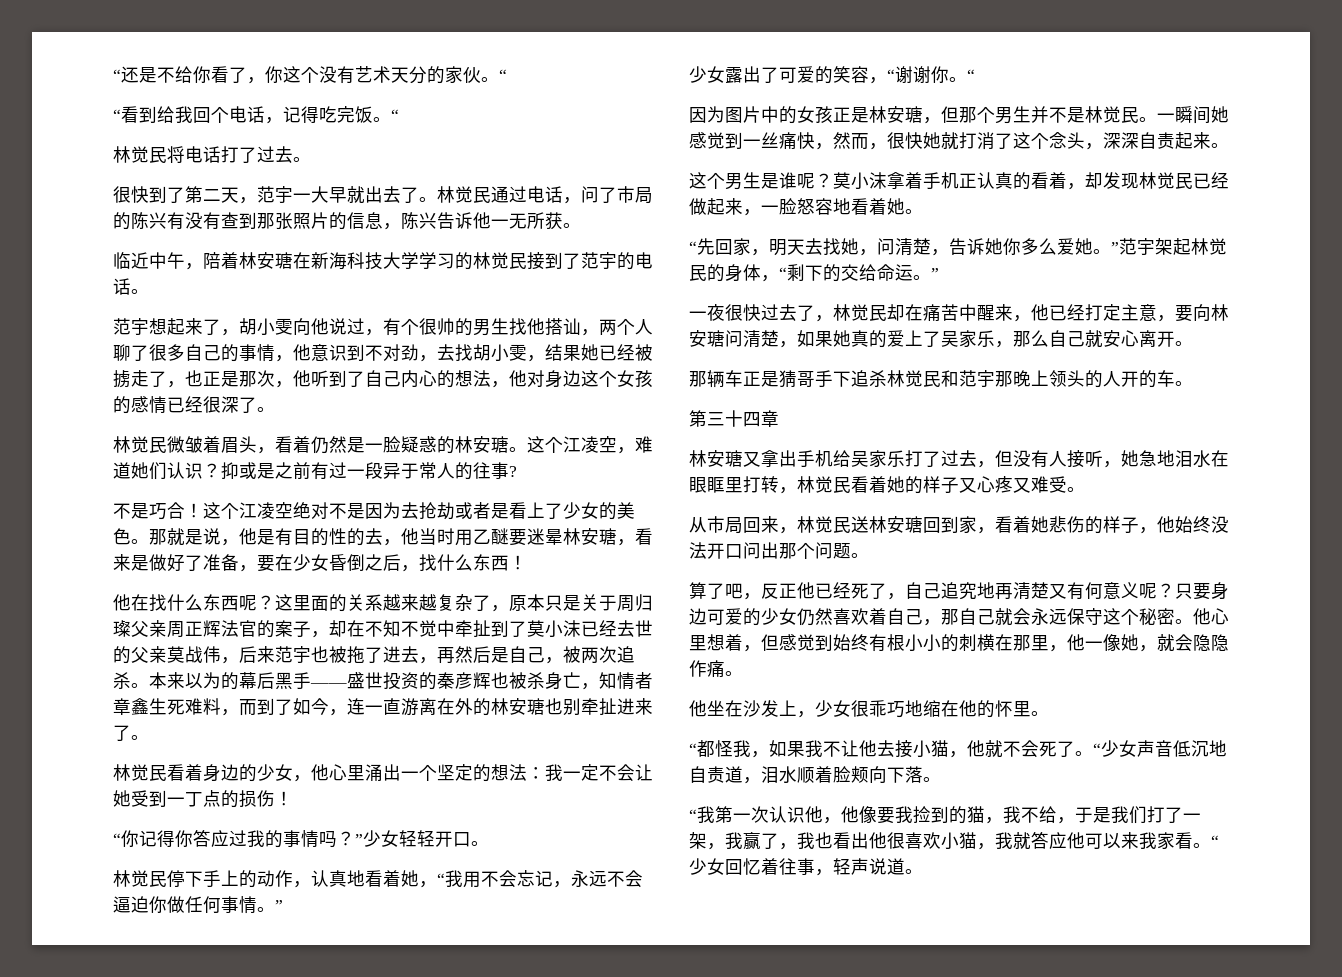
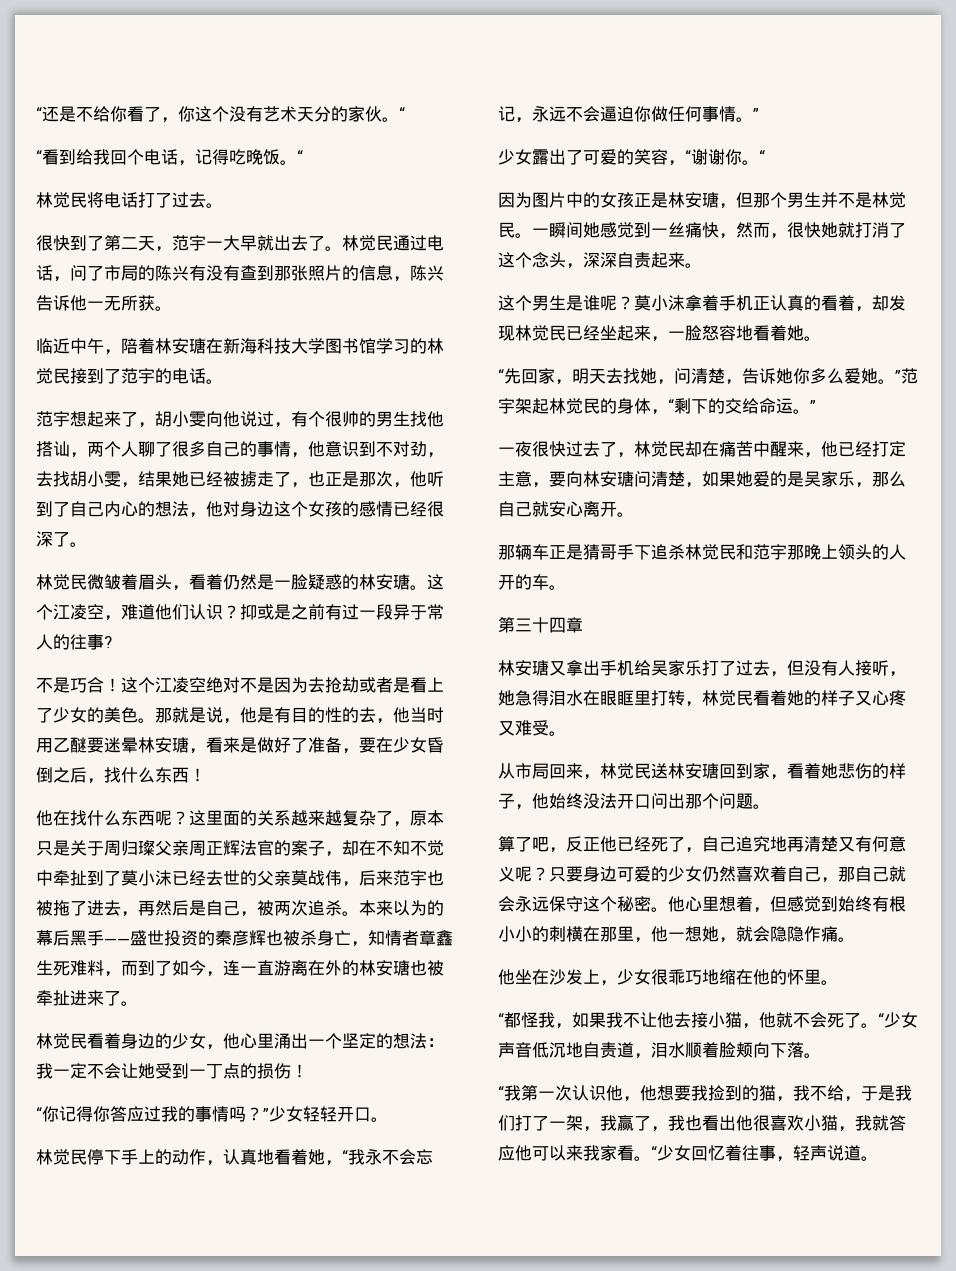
- “看到给我回个电话，记得吃完饭。
+ “看到给我回个电话，记得吃晚饭。
- 临近中午，陪着林安瑭在新海科技大学学习的林觉民接到了范宇的电话。
+ 临近中午，陪着林安瑭在新海科技大学图书馆学习的林觉民接到了范宇的电话。
- 这个江凌空，难道她们认识？
+ 这个江凌空，难道他们认识？
- 本来以为的幕后黑手——盛世投资的秦彦辉也被杀身亡，知情者章鑫生死难料，而到了如今，连一直游离在外的林安瑭也别牵扯进来了。
+ 本来以为的幕后黑手——盛世投资的秦彦辉也被杀身亡，知情者章鑫生死难料，而到了如今，连一直游离在外的林安瑭也被牵扯进来了。
- 林觉民停下手上的动作，认真地看着她，“我用不会忘记，永远不会逼迫你做任何事情。”
+ 林觉民停下手上的动作，认真地看着她，“我永不会忘记，永远不会逼迫你做任何事情。”
- 莫小沫拿着手机正认真的看着，却发现林觉民已经做起来，一脸怒容地看着她。
+ 莫小沫拿着手机正认真的看着，却发现林觉民已经坐起来，一脸怒容地看着她。
- 一夜很快过去了，林觉民却在痛苦中醒来，他已经打定主意，要向林安瑭问清楚，如果她真的爱上了吴家乐，那么自己就安心离开。
+ 一夜很快过去了，林觉民却在痛苦中醒来，他已经打定主意，要向林安瑭问清楚，如果她爱的是吴家乐，那么自己就安心离开。
- 林安瑭又拿出手机给吴家乐打了过去，但没有人接听，她急地泪水在眼眶里打转，林觉民看着她的样子又心疼又难受。
+ 林安瑭又拿出手机给吴家乐打了过去，但没有人接听，她急得泪水在眼眶里打转，林觉民看着她的样子又心疼又难受。
- 他心里想着，但感觉到始终有根小小的刺横在那里，他一像她，就会隐隐作痛。
+ 他心里想着，但感觉到始终有根小小的刺横在那里，他一想她，就会隐隐作痛。
- “我第一次认识他，他像要我捡到的猫，我不给，于是我们打了一架，我赢了，我也看出他很喜欢小猫，我就答应他可以来我家看。
+ “我第一次认识他，他想要我捡到的猫，我不给，于是我们打了一架，我赢了，我也看出他很喜欢小猫，我就答应他可以来我家看。

